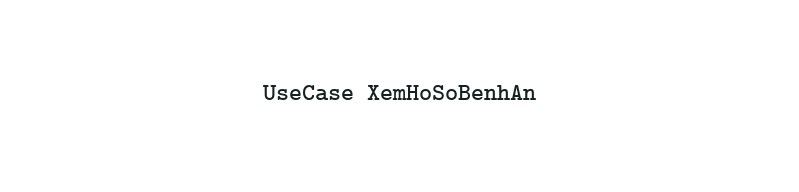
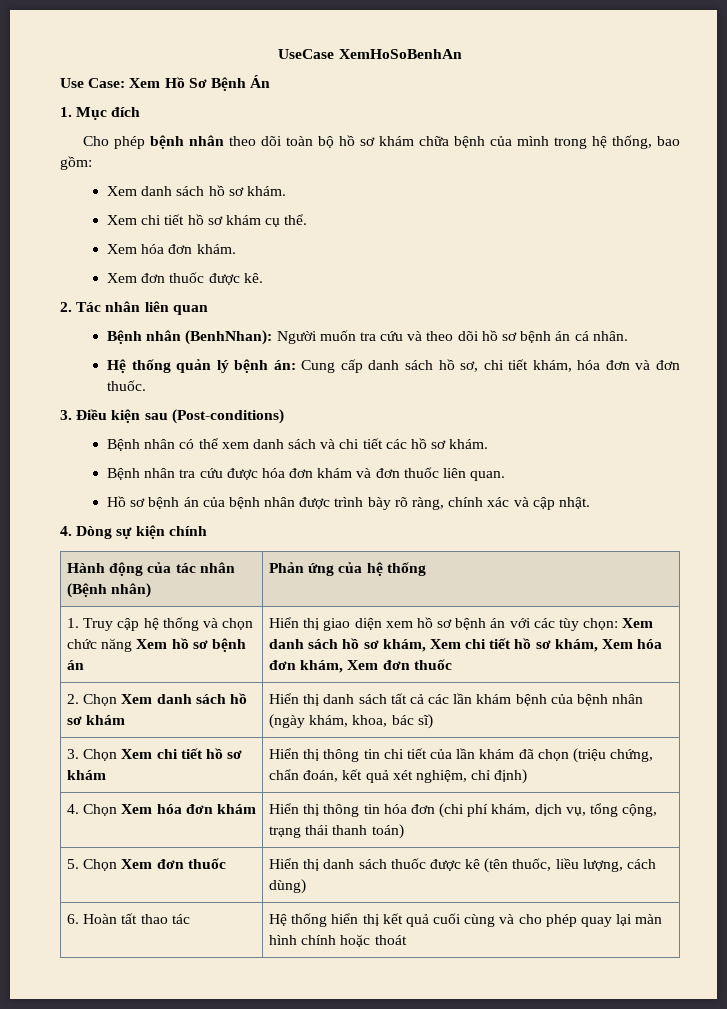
+ Use Case: Xem Hồ Sơ Bệnh Án
+ 1. Mục đích
+ Cho phép bệnh nhân theo dõi toàn bộ hồ sơ khám chữa bệnh của mình trong hệ thống, bao gồm:
+ Xem danh sách hồ sơ khám.
+ Xem chi tiết hồ sơ khám cụ thể.
+ Xem hóa đơn khám.
+ Xem đơn thuốc được kê.
+ 2. Tác nhân liên quan
+ Bệnh nhân (BenhNhan): Người muốn tra cứu và theo dõi hồ sơ bệnh án cá nhân.
+ Hệ thống quản lý bệnh án: Cung cấp danh sách hồ sơ, chi tiết khám, hóa đơn và đơn thuốc.
+ 3. Điều kiện sau (Post-conditions)
+ Bệnh nhân có thể xem danh sách và chi tiết các hồ sơ khám.
+ Bệnh nhân tra cứu được hóa đơn khám và đơn thuốc liên quan.
+ Hồ sơ bệnh án của bệnh nhân được trình bày rõ ràng, chính xác và cập nhật.
+ 4. Dòng sự kiện chính
+ Hành động của tác nhân (Bệnh nhân) | Phản ứng của hệ thống
+ 1. Truy cập hệ thống và chọn chức năng Xem hồ sơ bệnh án | Hiển thị giao diện xem hồ sơ bệnh án với các tùy chọn: Xem danh sách hồ sơ khám, Xem chi tiết hồ sơ khám, Xem hóa đơn khám, Xem đơn thuốc
+ 2. Chọn Xem danh sách hồ sơ khám | Hiển thị danh sách tất cả các lần khám bệnh của bệnh nhân (ngày khám, khoa, bác sĩ)
+ 3. Chọn Xem chi tiết hồ sơ khám | Hiển thị thông tin chi tiết của lần khám đã chọn (triệu chứng, chẩn đoán, kết quả xét nghiệm, chỉ định)
+ 4. Chọn Xem hóa đơn khám | Hiển thị thông tin hóa đơn (chi phí khám, dịch vụ, tổng cộng, trạng thái thanh toán)
+ 5. Chọn Xem đơn thuốc | Hiển thị danh sách thuốc được kê (tên thuốc, liều lượng, cách dùng)
+ 6. Hoàn tất thao tác | Hệ thống hiển thị kết quả cuối cùng và cho phép quay lại màn hình chính hoặc thoát

